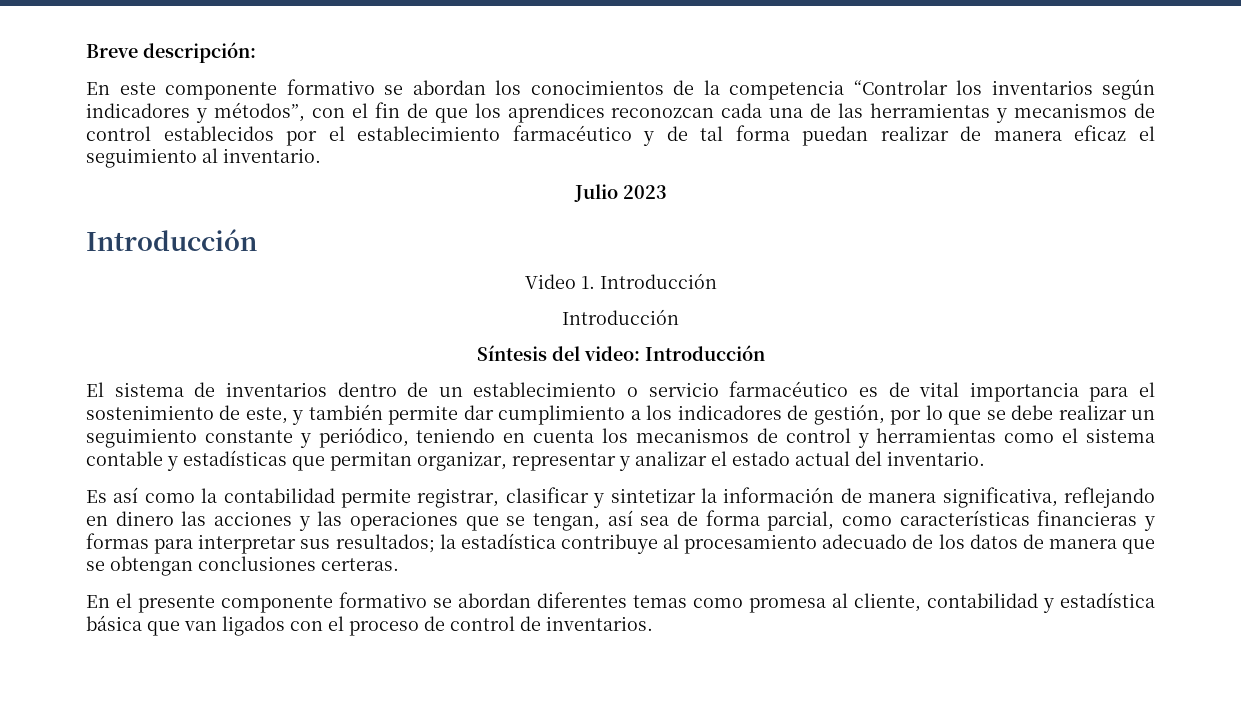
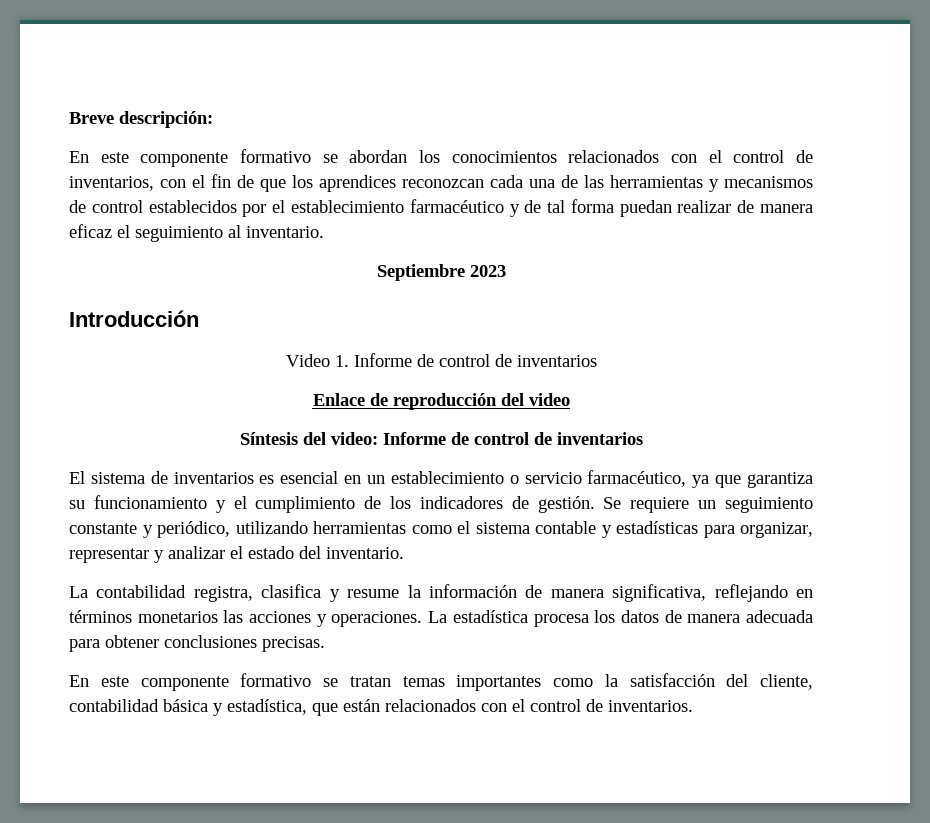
- En este componente formativo se abordan los conocimientos de la competencia “Controlar los inventarios según indicadores y métodos”, con el fin de que los aprendices reconozcan cada una de las herramientas y mecanismos de control establecidos por el establecimiento farmacéutico y de tal forma puedan realizar de manera eficaz el seguimiento al inventario.
+ En este componente formativo se abordan los conocimientos relacionados con el control de inventarios, con el fin de que los aprendices reconozcan cada una de las herramientas y mecanismos de control establecidos por el establecimiento farmacéutico y de tal forma puedan realizar de manera eficaz el seguimiento al inventario.
- Julio 2023
+ Septiembre 2023
- Video 1. Introducción
- Introducción
- Síntesis del video: Introducción
+ Video 1. Informe de control de inventarios
+ Enlace de reproducción del video
+ Síntesis del video: Informe de control de inventarios
- El sistema de inventarios dentro de un establecimiento o servicio farmacéutico es de vital importancia para el sostenimiento de este, y también permite dar cumplimiento a los indicadores de gestión, por lo que se debe realizar un seguimiento constante y periódico, teniendo en cuenta los mecanismos de control y herramientas como el sistema contable y estadísticas que permitan organizar, representar y analizar el estado actual del inventario.
+ El sistema de inventarios es esencial en un establecimiento o servicio farmacéutico, ya que garantiza su funcionamiento y el cumplimiento de los indicadores de gestión. Se requiere un seguimiento constante y periódico, utilizando herramientas como el sistema contable y estadísticas para organizar, representar y analizar el estado del inventario.
- Es así como la contabilidad permite registrar, clasificar y sintetizar la información de manera significativa, reflejando en dinero las acciones y las operaciones que se tengan, así sea de forma parcial, como características financieras y formas para interpretar sus resultados; la estadística contribuye al procesamiento adecuado de los datos de manera que se obtengan conclusiones certeras.
- En el presente componente formativo se abordan diferentes temas como promesa al cliente, contabilidad y estadística básica que van ligados con el proceso de control de inventarios.
+ La contabilidad registra, clasifica y resume la información de manera significativa, reflejando en términos monetarios las acciones y operaciones. La estadística procesa los datos de manera adecuada para obtener conclusiones precisas.
+ En este componente formativo se tratan temas importantes como la satisfacción del cliente, contabilidad básica y estadística, que están relacionados con el control de inventarios.

